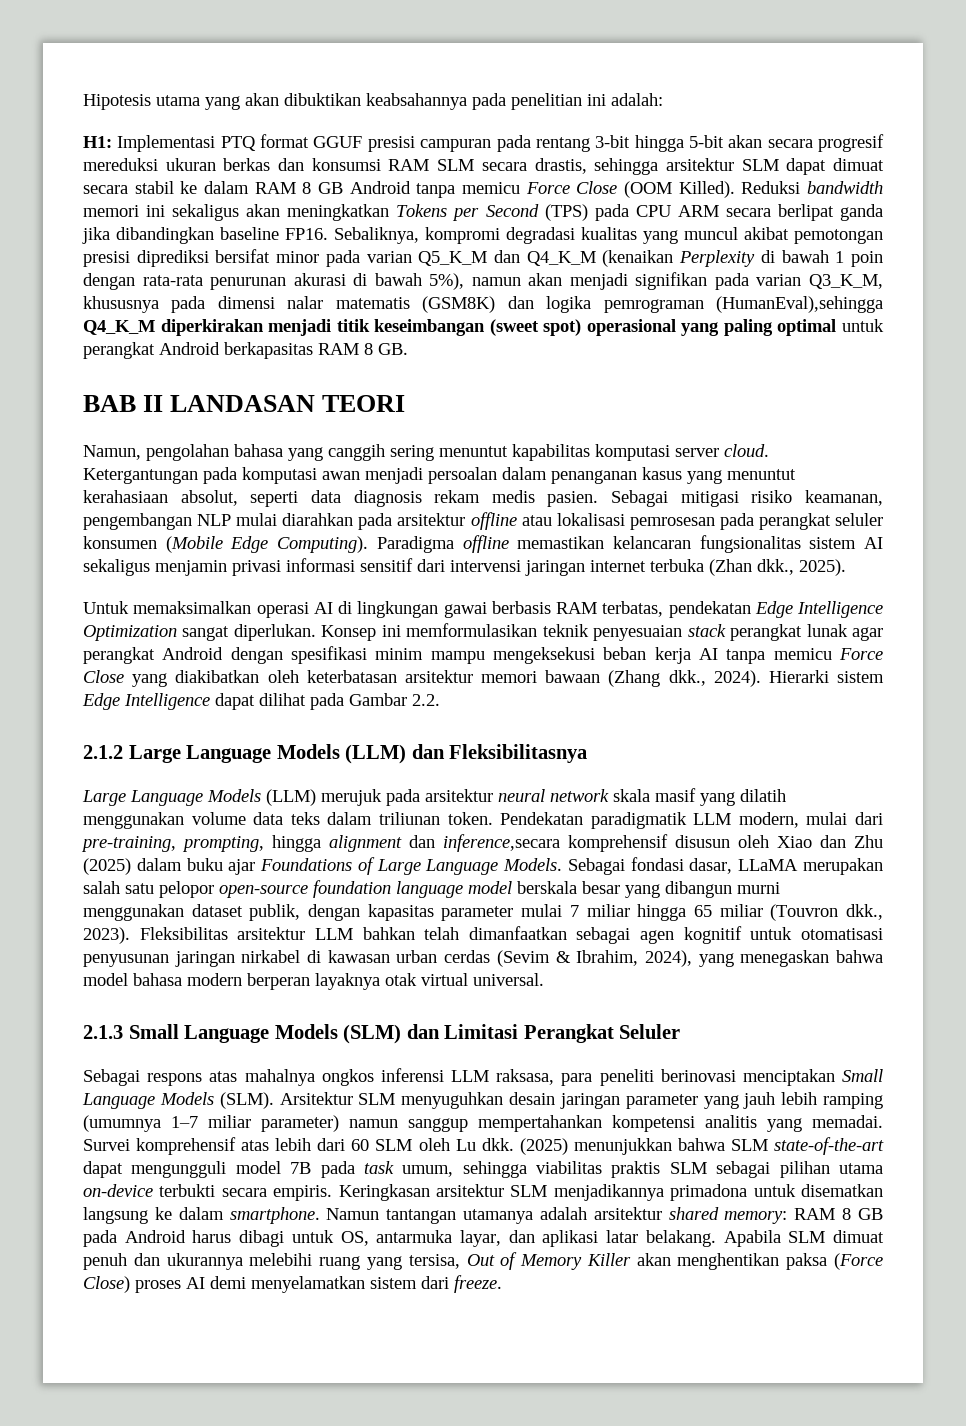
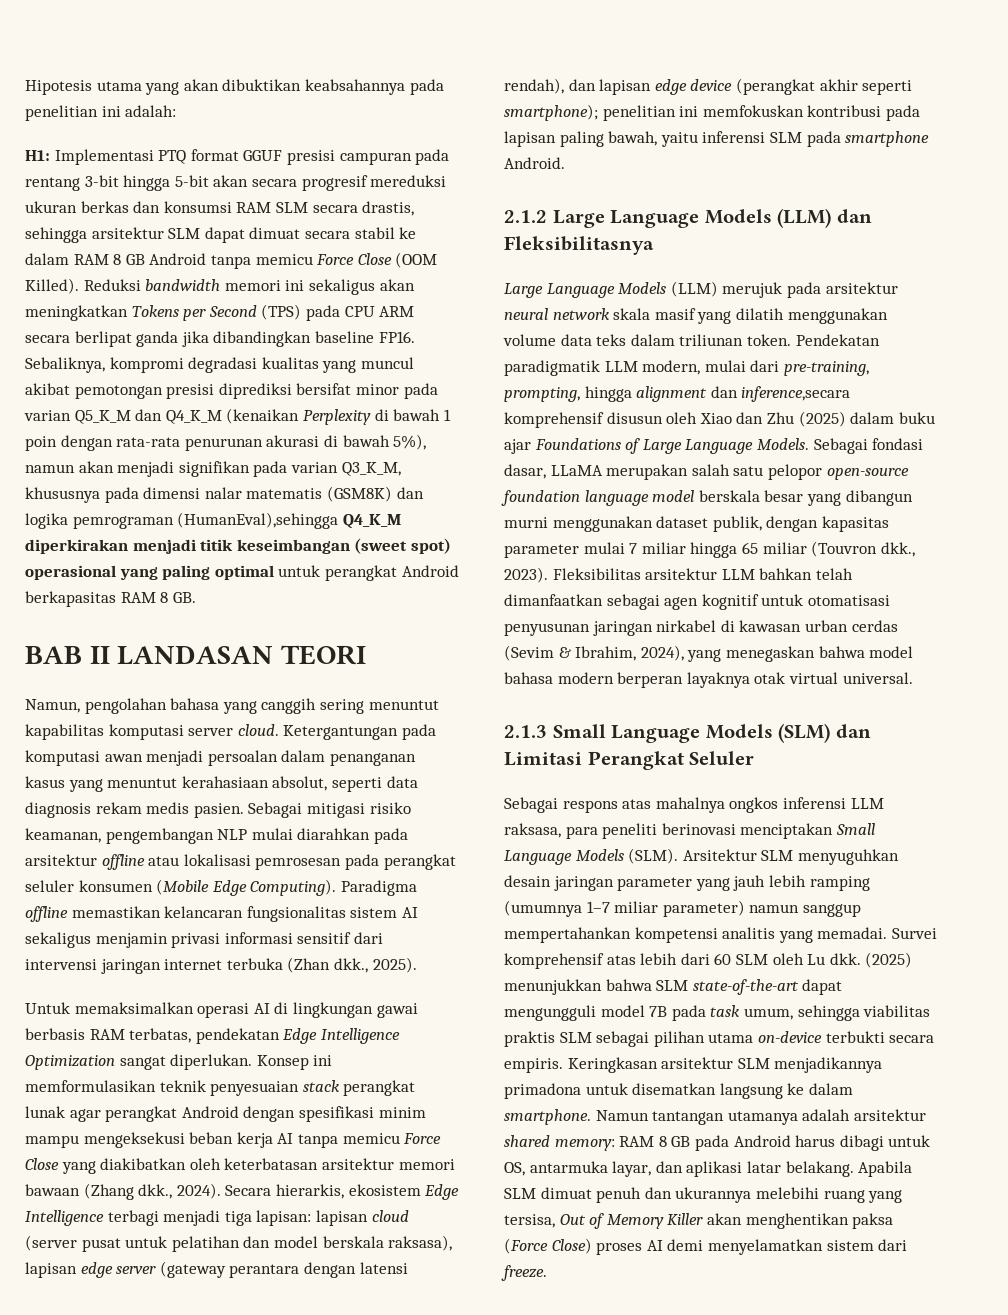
- Hierarki sistem Edge Intelligence dapat dilihat pada Gambar 2.2.
+ Secara hierarkis, ekosistem Edge Intelligence terbagi menjadi tiga lapisan: lapisan cloud (server pusat untuk pelatihan dan model berskala raksasa), lapisan edge server (gateway perantara dengan latensi rendah), dan lapisan edge device (perangkat akhir seperti smartphone); penelitian ini memfokuskan kontribusi pada lapisan paling bawah, yaitu inferensi SLM pada smartphone Android.

